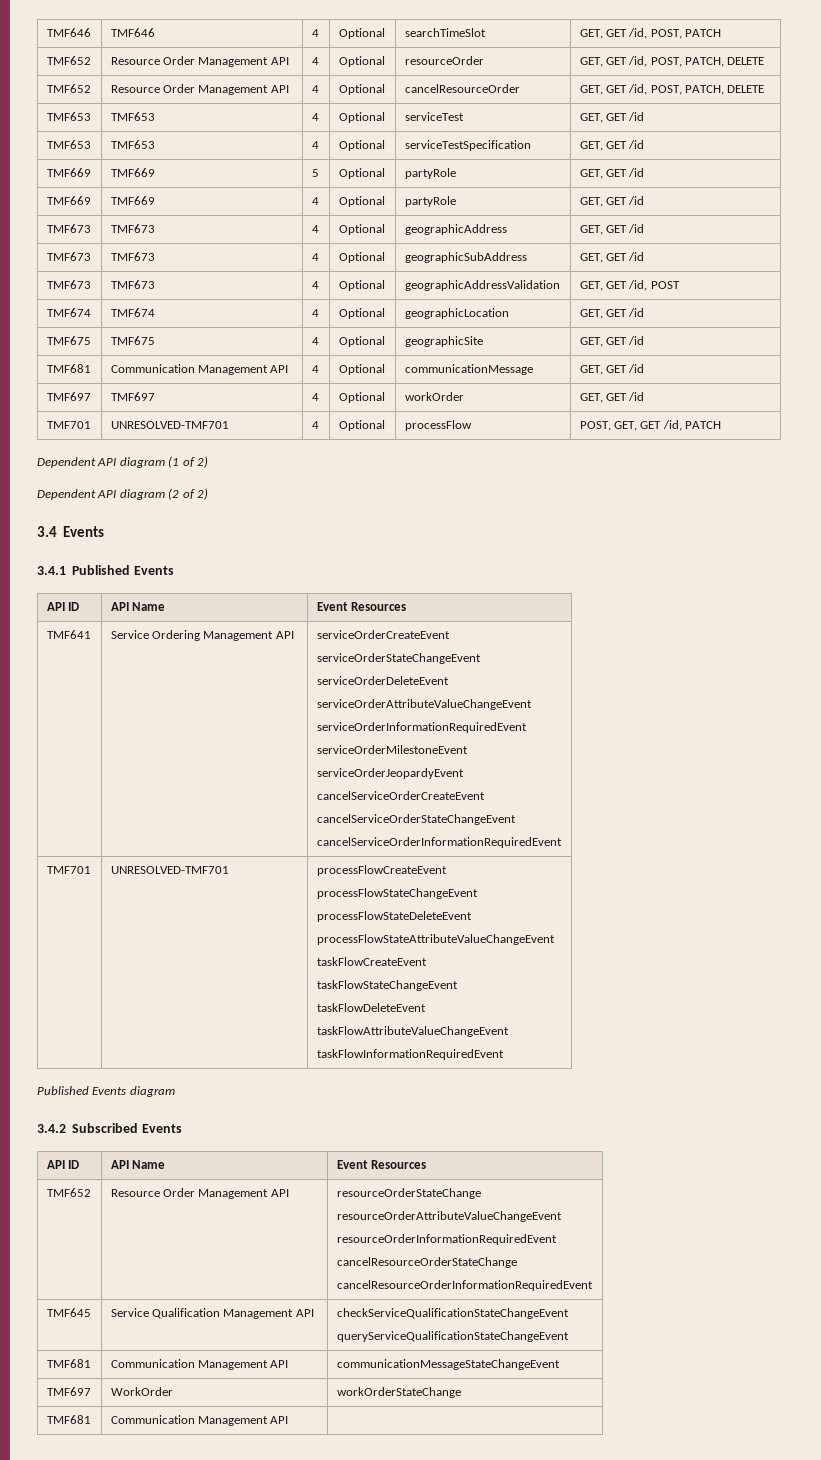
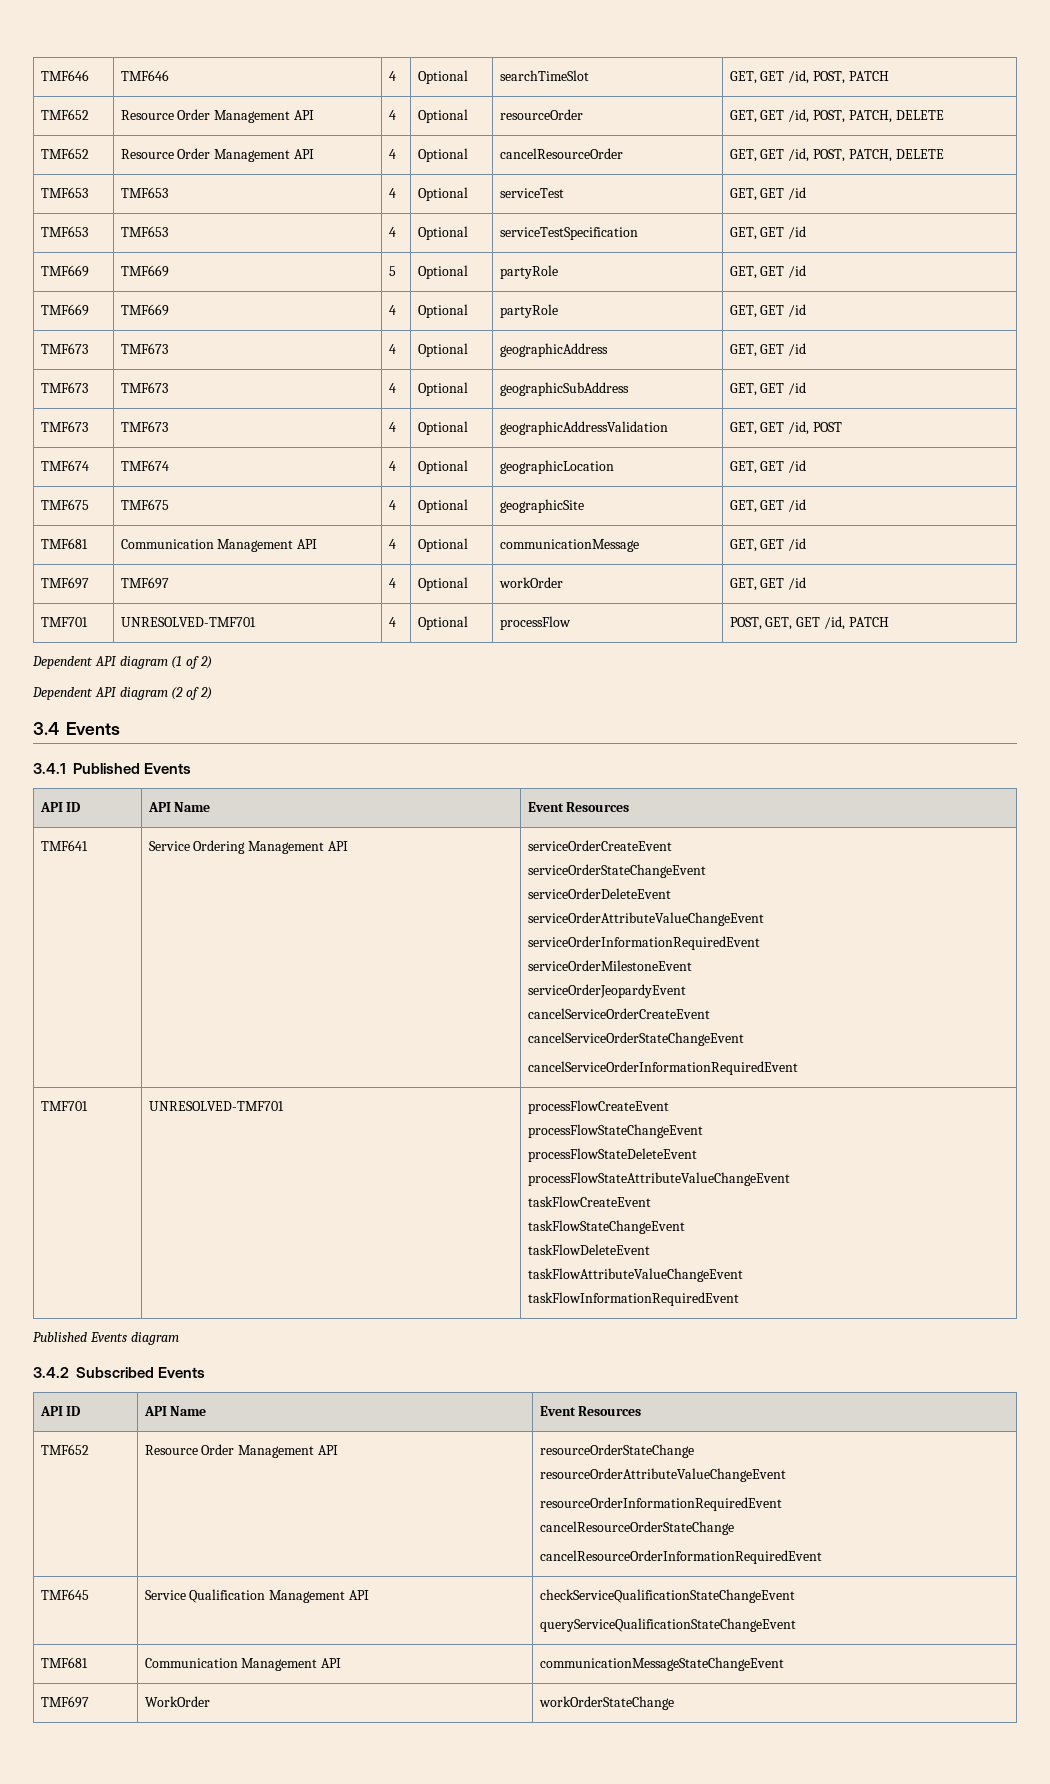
  TMF697 | WorkOrder | workOrderStateChange
- TMF681 | Communication Management API |

